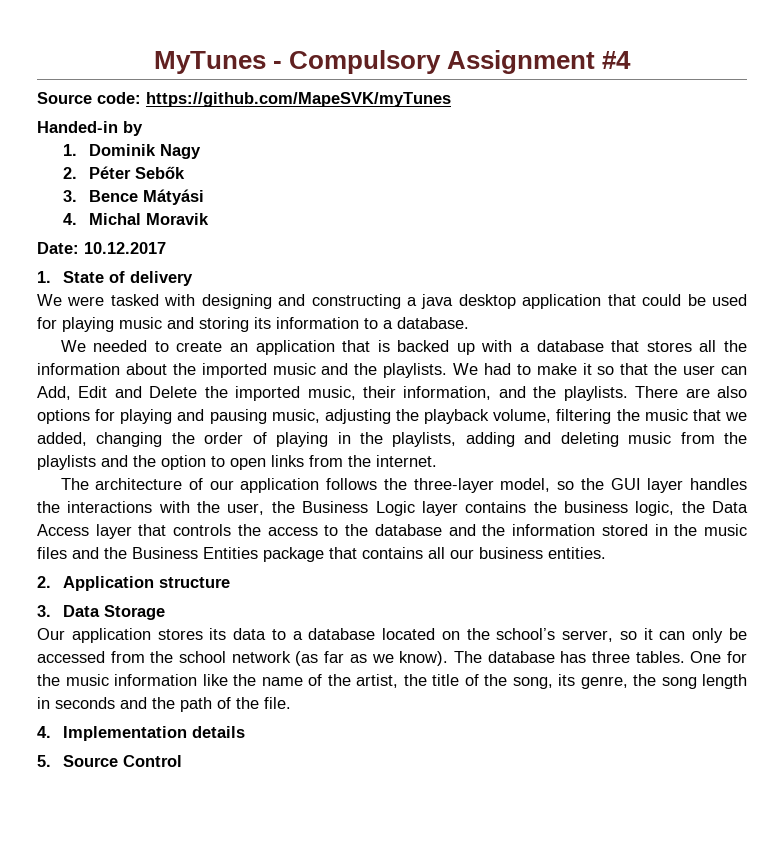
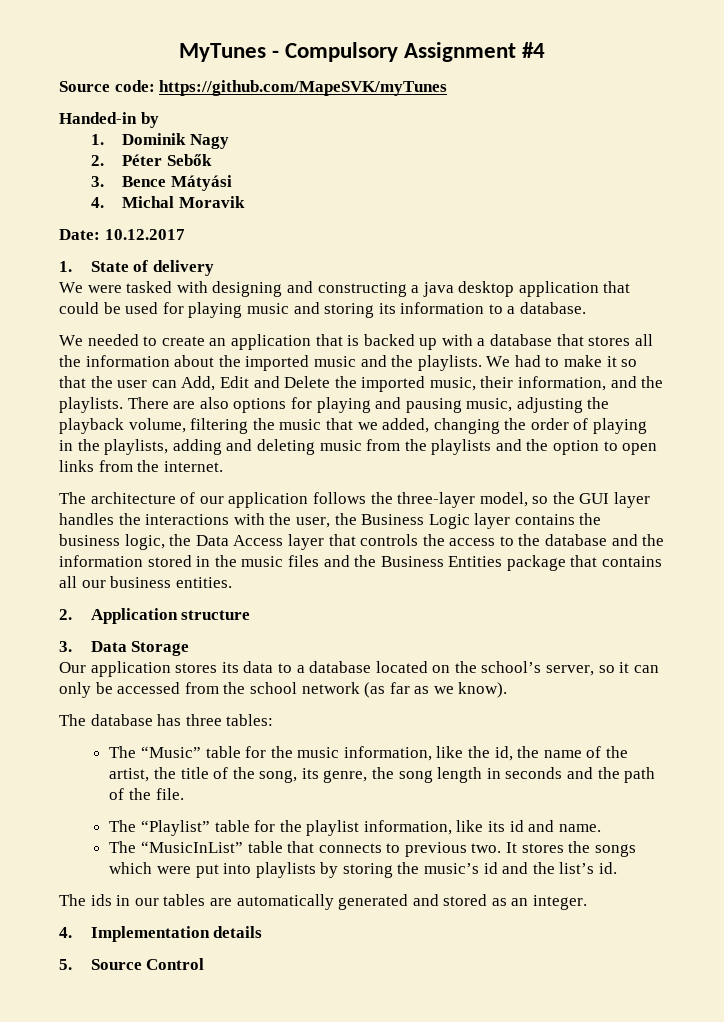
- Our application stores its data to a database located on the school’s server, so it can only be accessed from the school network (as far as we know). The database has three tables. One for the music information like the name of the artist, the title of the song, its genre, the song length in seconds and the path of the file.
+ Our application stores its data to a database located on the school’s server, so it can only be accessed from the school network (as far as we know).
+ The database has three tables:
+ The “Music” table for the music information, like the id, the name of the artist, the title of the song, its genre, the song length in seconds and the path of the file.
+ The “Playlist” table for the playlist information, like its id and name.
+ The “MusicInList” table that connects to previous two. It stores the songs which were put into playlists by storing the music’s id and the list’s id.
+ The ids in our tables are automatically generated and stored as an integer.

